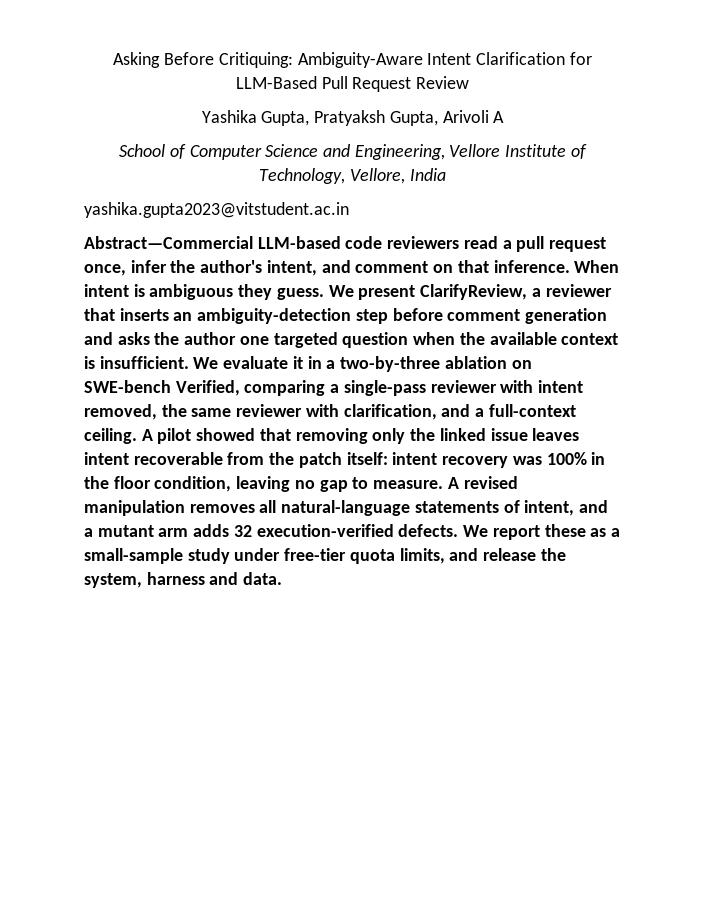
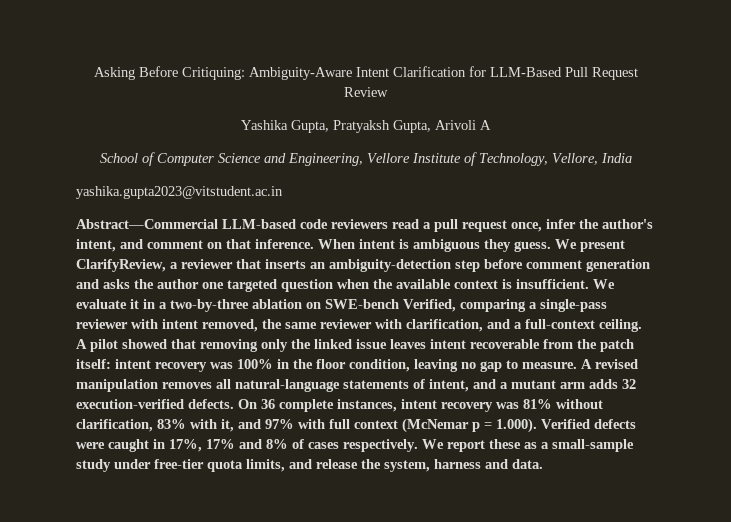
+ On 36 complete instances, intent recovery was 81% without clarification, 83% with it, and 97% with full context (McNemar p = 1.000). Verified defects were caught in 17%, 17% and 8% of cases respectively.

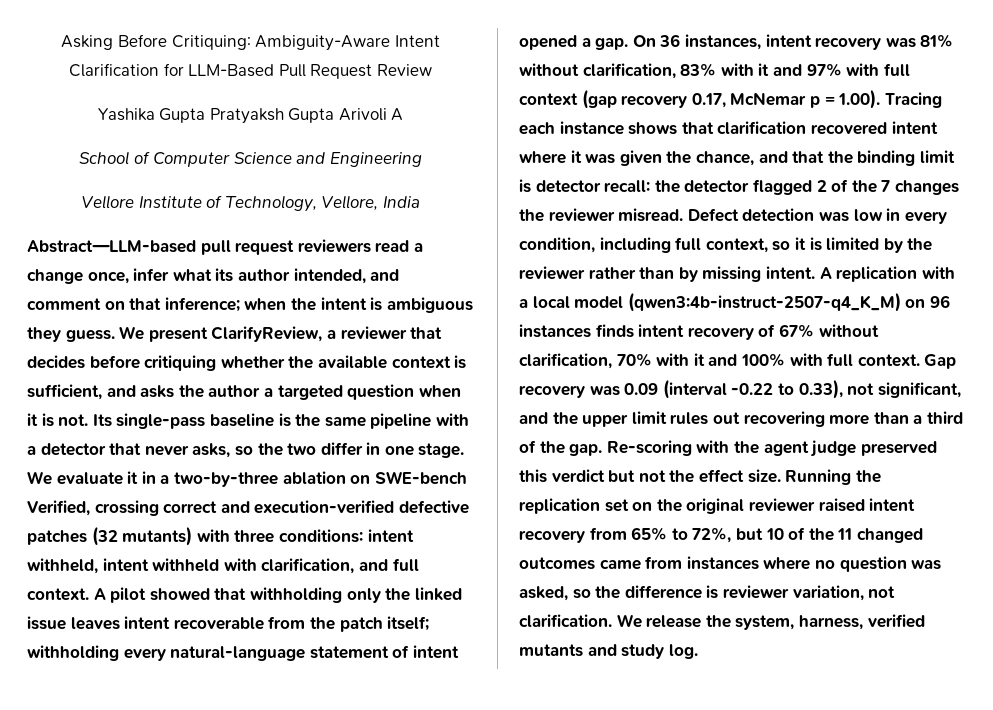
- Yashika Gupta, Pratyaksh Gupta, Arivoli A
+ Yashika Gupta Pratyaksh Gupta Arivoli A
- School of Computer Science and Engineering, Vellore Institute of Technology, Vellore, India
+ School of Computer Science and Engineering
+ Vellore Institute of Technology, Vellore, India
- yashika.gupta2023@vitstudent.ac.in
- Abstract—Commercial LLM-based code reviewers read a pull request once, infer the author's intent, and comment on that inference. When intent is ambiguous they guess.
+ Abstract—LLM-based pull request reviewers read a change once, infer what its author intended, and comment on that inference; when the intent is ambiguous they guess.
- We present ClarifyReview, a reviewer that inserts an ambiguity-detection step before comment generation and asks the author one targeted question when the available context is insufficient.
+ We present ClarifyReview, a reviewer that decides before critiquing whether the available context is sufficient, and asks the author a targeted question when it is not. Its single-pass baseline is the same pipeline with a detector that never asks, so the two differ in one stage.
- We evaluate it in a two-by-three ablation on SWE-bench Verified, comparing a single-pass reviewer with intent removed, the same reviewer with clarification, and a full-context ceiling.
+ We evaluate it in a two-by-three ablation on SWE-bench Verified, crossing correct and execution-verified defective patches (32 mutants) with three conditions: intent withheld, intent withheld with clarification, and full context.
- A pilot showed that removing only the linked issue leaves intent recoverable from the patch itself: intent recovery was 100% in the floor condition, leaving no gap to measure. A revised manipulation removes all natural-language statements of intent, and a mutant arm adds 32 execution-verified defects.
+ A pilot showed that withholding only the linked issue leaves intent recoverable from the patch itself; withholding every natural-language statement of intent opened a gap.
- On 36 complete instances, intent recovery was 81% without clarification, 83% with it, and 97% with full context (McNemar p = 1.000). Verified defects were caught in 17%, 17% and 8% of cases respectively. We report these as a small-sample study under free-tier quota limits, and release the system, harness and data.
+ On 36 instances, intent recovery was 81% without clarification, 83% with it and 97% with full context (gap recovery 0.17, McNemar p = 1.00). Tracing each instance shows that clarification recovered intent where it was given the chance, and that the binding limit is detector recall: the detector flagged 2 of the 7 changes the reviewer misread. Defect detection was low in every condition, including full context, so it is limited by the reviewer rather than by missing intent. A replication with a local model (qwen3:4b-instruct-2507-q4_K_M) on 96 instances finds intent recovery of 67% without clarification, 70% with it and 100% with full context. Gap recovery was 0.09 (interval -0.22 to 0.33), not significant, and the upper limit rules out recovering more than a third of the gap. Re-scoring with the agent judge preserved this verdict but not the effect size. Running the replication set on the original reviewer raised intent recovery from 65% to 72%, but 10 of the 11 changed outcomes came from instances where no question was asked, so the difference is reviewer variation, not clarification. We release the system, harness, verified mutants and study log.

